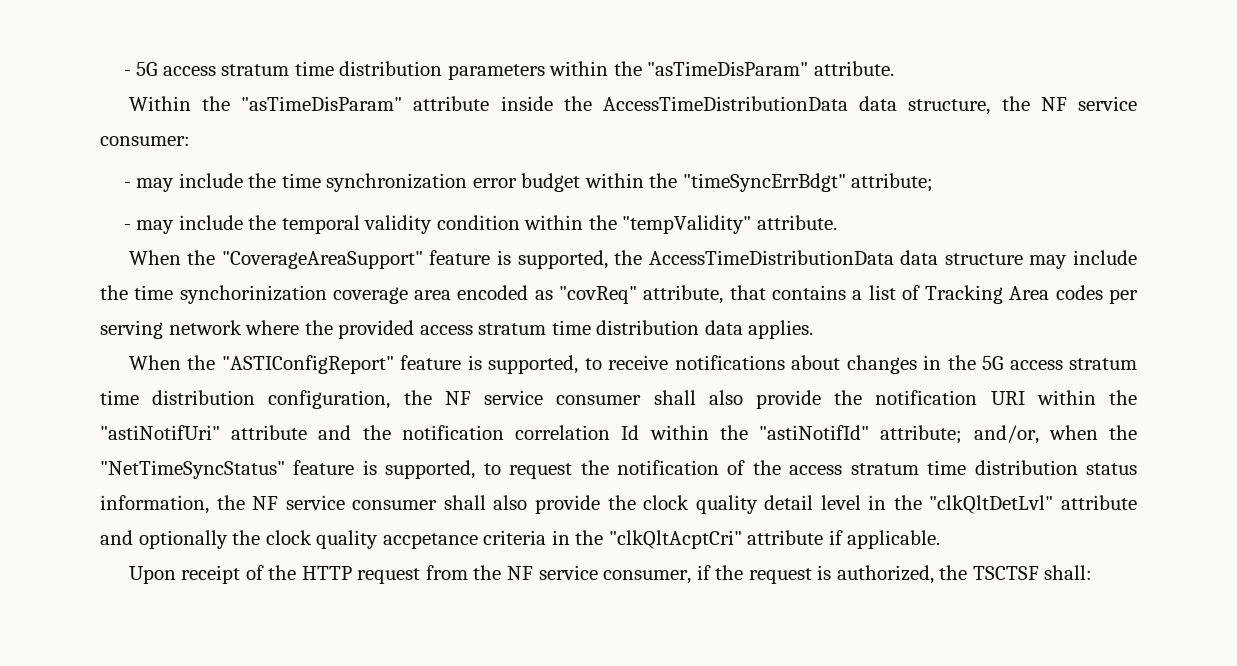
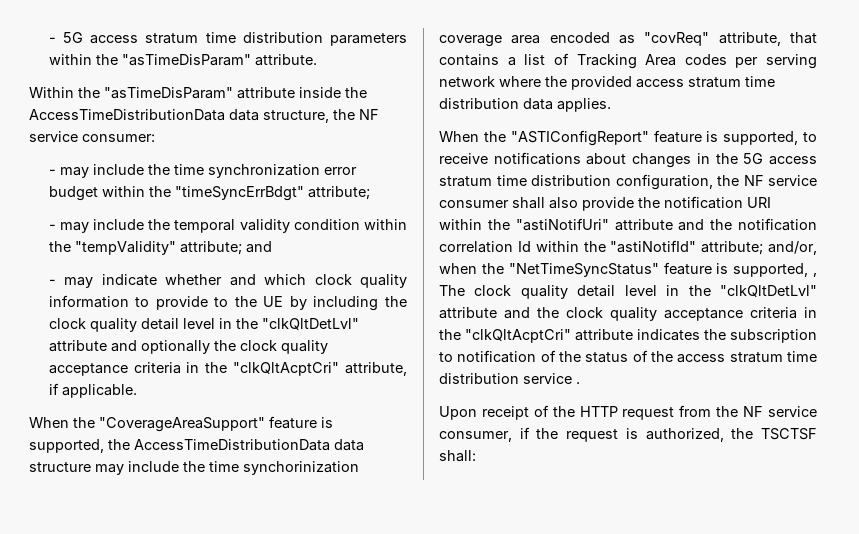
- - may include the temporal validity condition within the "tempValidity" attribute.
+ - may include the temporal validity condition within the "tempValidity" attribute; and
+ - may indicate whether and which clock quality information to provide to the UE by including the clock quality detail level in the "clkQltDetLvl" attribute and optionally the clock quality acceptance criteria in the "clkQltAcptCri" attribute, if applicable.
- When the "ASTIConfigReport" feature is supported, to receive notifications about changes in the 5G access stratum time distribution configuration, the NF service consumer shall also provide the notification URI within the "astiNotifUri" attribute and the notification correlation Id within the "astiNotifId" attribute; and/or, when the "NetTimeSyncStatus" feature is supported, to request the notification of the access stratum time distribution status information, the NF service consumer shall also provide the clock quality detail level in the "clkQltDetLvl" attribute and optionally the clock quality accpetance criteria in the "clkQltAcptCri" attribute if applicable.
+ When the "ASTIConfigReport" feature is supported, to receive notifications about changes in the 5G access stratum time distribution configuration, the NF service consumer shall also provide the notification URI within the "astiNotifUri" attribute and the notification correlation Id within the "astiNotifId" attribute; and/or, when the "NetTimeSyncStatus" feature is supported, , The clock quality detail level in the "clkQltDetLvl" attribute and the clock quality acceptance criteria in the "clkQltAcptCri" attribute indicates the subscription to notification of the status of the access stratum time distribution service .

